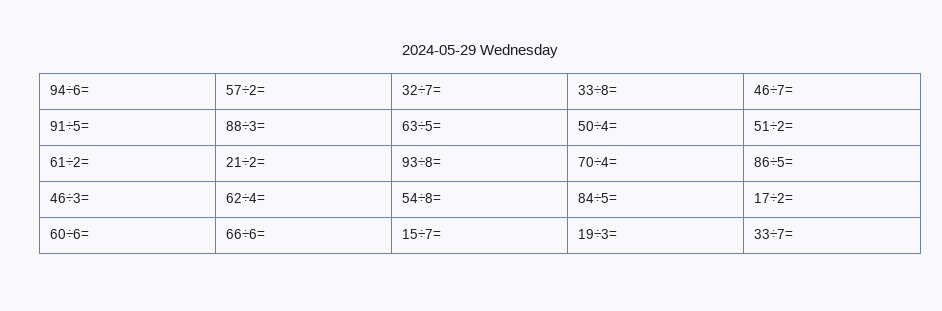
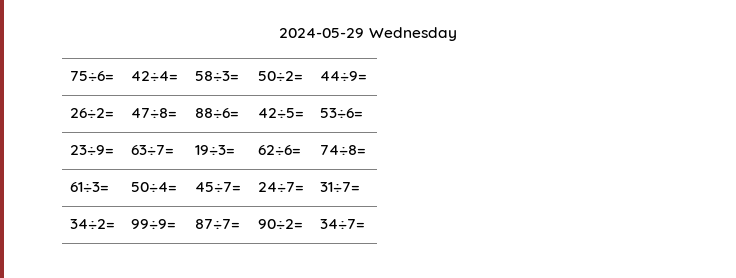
- 94÷6= | 57÷2= | 32÷7= | 33÷8= | 46÷7=
- 91÷5= | 88÷3= | 63÷5= | 50÷4= | 51÷2=
- 61÷2= | 21÷2= | 93÷8= | 70÷4= | 86÷5=
- 46÷3= | 62÷4= | 54÷8= | 84÷5= | 17÷2=
- 60÷6= | 66÷6= | 15÷7= | 19÷3= | 33÷7=
+ 75÷6= | 42÷4= | 58÷3= | 50÷2= | 44÷9=
+ 26÷2= | 47÷8= | 88÷6= | 42÷5= | 53÷6=
+ 23÷9= | 63÷7= | 19÷3= | 62÷6= | 74÷8=
+ 61÷3= | 50÷4= | 45÷7= | 24÷7= | 31÷7=
+ 34÷2= | 99÷9= | 87÷7= | 90÷2= | 34÷7=

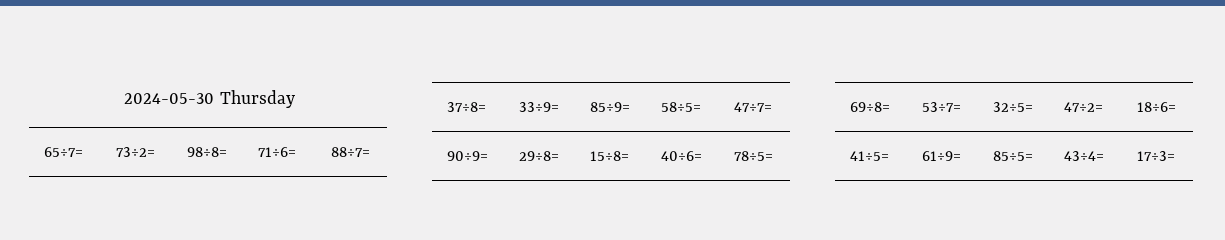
- 2024-05-29 Wednesday
- 75÷6= | 42÷4= | 58÷3= | 50÷2= | 44÷9=
- 26÷2= | 47÷8= | 88÷6= | 42÷5= | 53÷6=
- 23÷9= | 63÷7= | 19÷3= | 62÷6= | 74÷8=
- 61÷3= | 50÷4= | 45÷7= | 24÷7= | 31÷7=
- 34÷2= | 99÷9= | 87÷7= | 90÷2= | 34÷7=
+ 2024-05-30 Thursday
+ 65÷7= | 73÷2= | 98÷8= | 71÷6= | 88÷7=
+ 37÷8= | 33÷9= | 85÷9= | 58÷5= | 47÷7=
+ 90÷9= | 29÷8= | 15÷8= | 40÷6= | 78÷5=
+ 69÷8= | 53÷7= | 32÷5= | 47÷2= | 18÷6=
+ 41÷5= | 61÷9= | 85÷5= | 43÷4= | 17÷3=

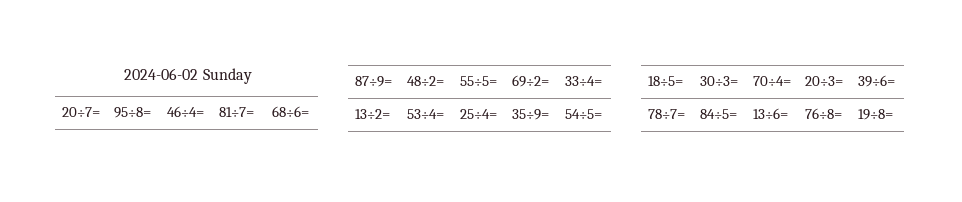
- 2024-05-30 Thursday
- 65÷7= | 73÷2= | 98÷8= | 71÷6= | 88÷7=
- 37÷8= | 33÷9= | 85÷9= | 58÷5= | 47÷7=
- 90÷9= | 29÷8= | 15÷8= | 40÷6= | 78÷5=
- 69÷8= | 53÷7= | 32÷5= | 47÷2= | 18÷6=
- 41÷5= | 61÷9= | 85÷5= | 43÷4= | 17÷3=
+ 2024-06-02 Sunday
+ 20÷7= | 95÷8= | 46÷4= | 81÷7= | 68÷6=
+ 87÷9= | 48÷2= | 55÷5= | 69÷2= | 33÷4=
+ 13÷2= | 53÷4= | 25÷4= | 35÷9= | 54÷5=
+ 18÷5= | 30÷3= | 70÷4= | 20÷3= | 39÷6=
+ 78÷7= | 84÷5= | 13÷6= | 76÷8= | 19÷8=

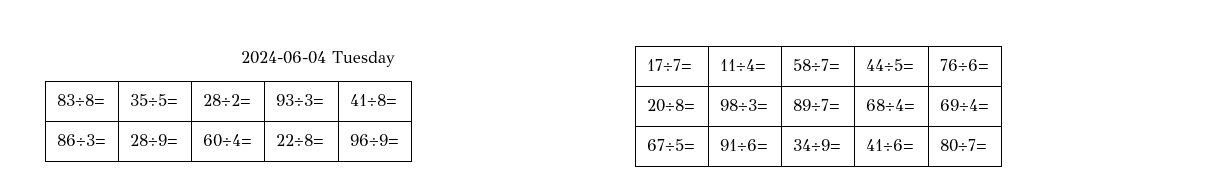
- 2024-06-02 Sunday
- 20÷7= | 95÷8= | 46÷4= | 81÷7= | 68÷6=
- 87÷9= | 48÷2= | 55÷5= | 69÷2= | 33÷4=
- 13÷2= | 53÷4= | 25÷4= | 35÷9= | 54÷5=
- 18÷5= | 30÷3= | 70÷4= | 20÷3= | 39÷6=
- 78÷7= | 84÷5= | 13÷6= | 76÷8= | 19÷8=
+ 2024-06-04 Tuesday
+ 83÷8= | 35÷5= | 28÷2= | 93÷3= | 41÷8=
+ 86÷3= | 28÷9= | 60÷4= | 22÷8= | 96÷9=
+ 17÷7= | 11÷4= | 58÷7= | 44÷5= | 76÷6=
+ 20÷8= | 98÷3= | 89÷7= | 68÷4= | 69÷4=
+ 67÷5= | 91÷6= | 34÷9= | 41÷6= | 80÷7=

